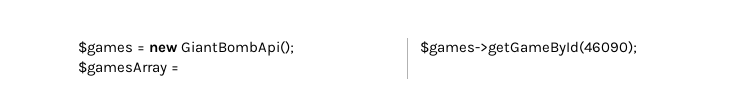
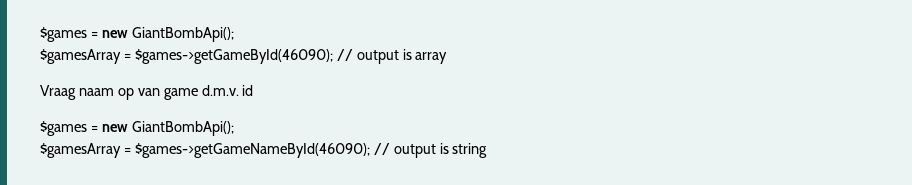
- $gamesArray = $games->getGameById(46090);
+ $gamesArray = $games->getGameById(46090); // output is array
+ Vraag naam op van game d.m.v. id
+ $games = new GiantBombApi();
+ $gamesArray = $games->getGameNameById(46090); // output is string

